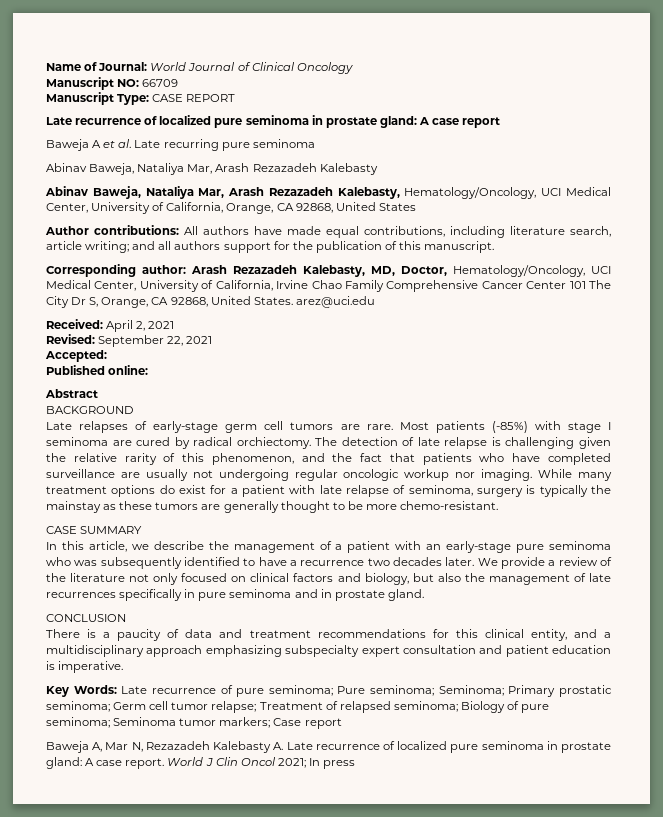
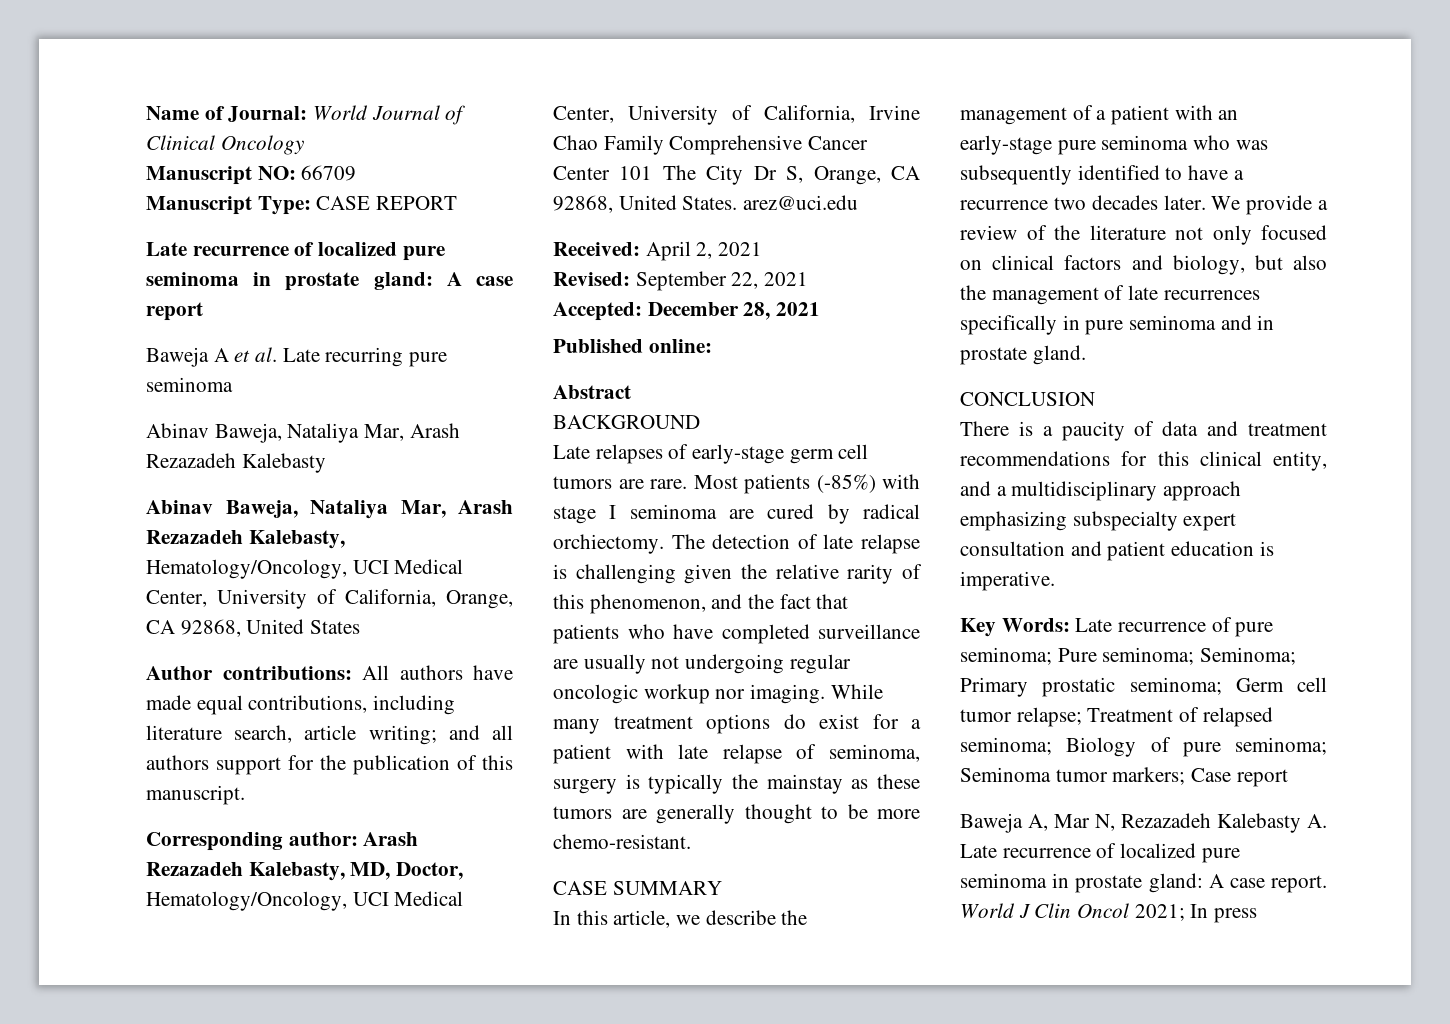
- Accepted:
+ Accepted: December 28, 2021

